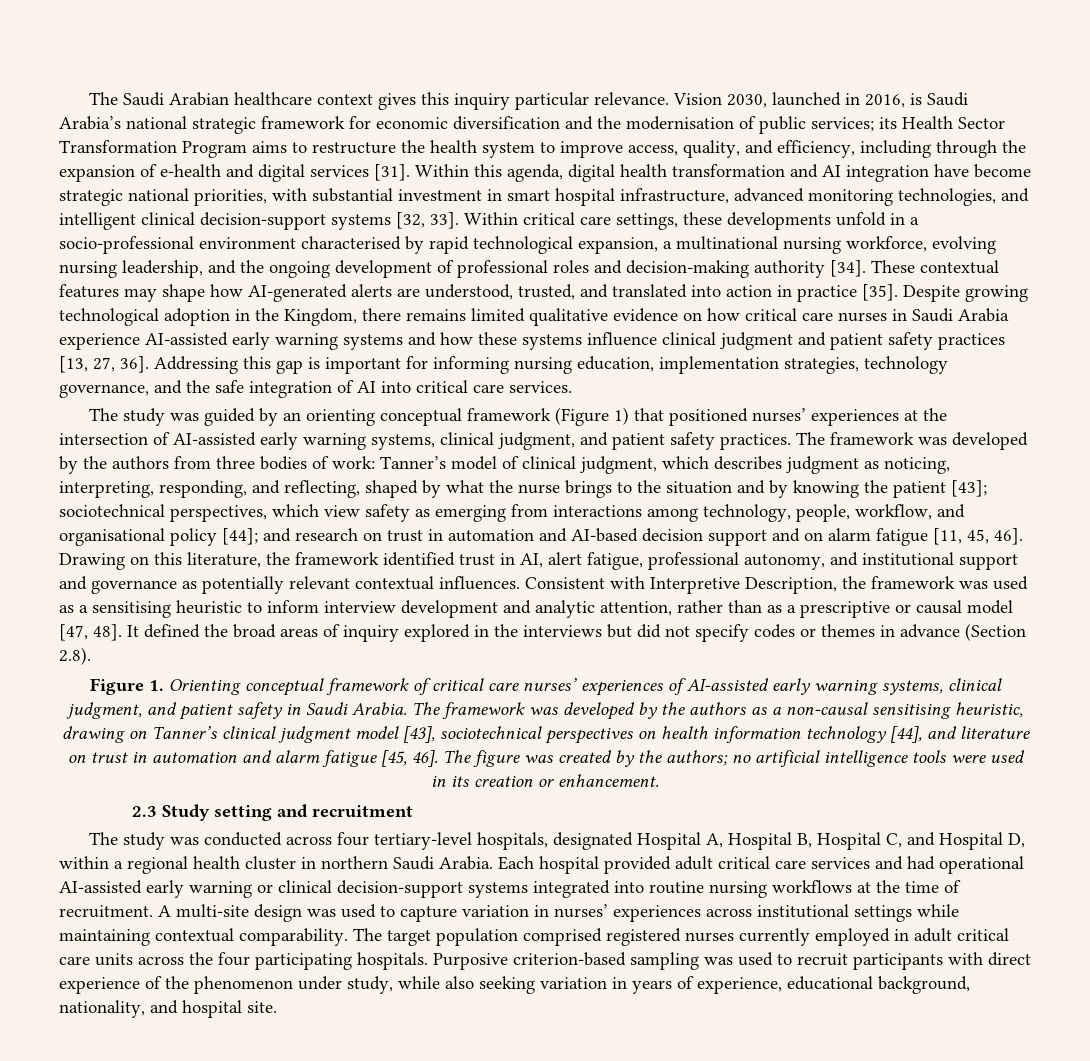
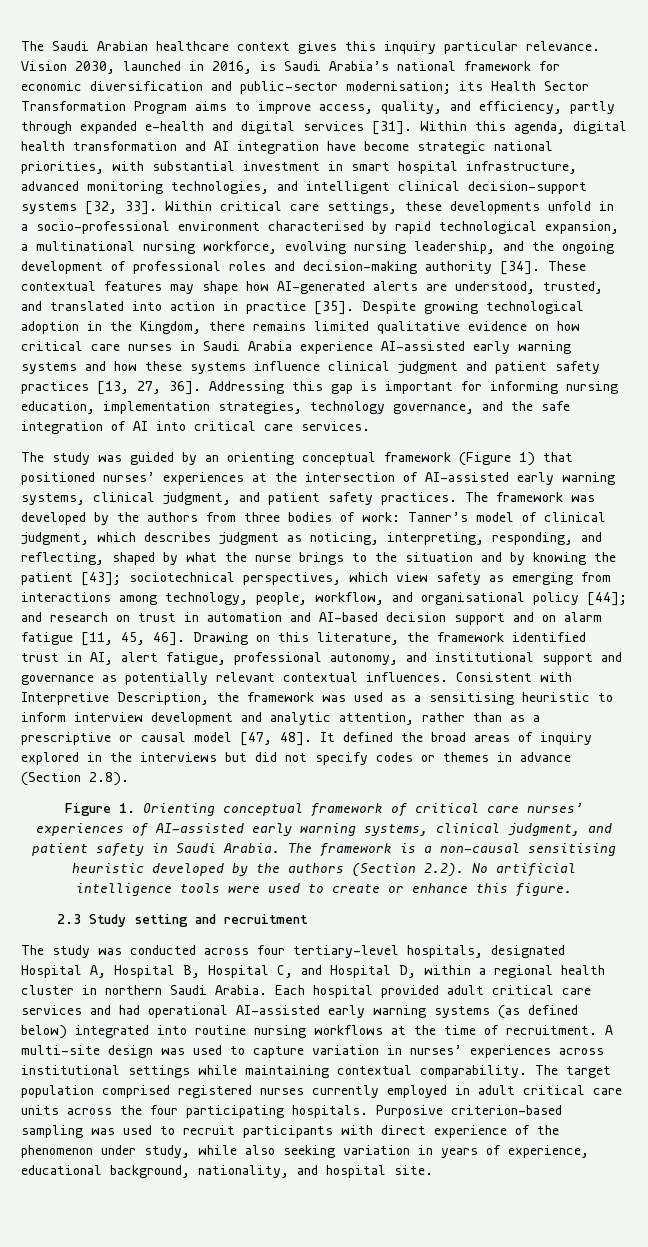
- Vision 2030, launched in 2016, is Saudi Arabia’s national strategic framework for economic diversification and the modernisation of public services; its Health Sector Transformation Program aims to restructure the health system to improve access, quality, and efficiency, including through the expansion of e-health and digital services [31].
+ Vision 2030, launched in 2016, is Saudi Arabia’s national framework for economic diversification and public-sector modernisation; its Health Sector Transformation Program aims to improve access, quality, and efficiency, partly through expanded e-health and digital services [31].
- The framework was developed by the authors as a non-causal sensitising heuristic, drawing on Tanner’s clinical judgment model [43], sociotechnical perspectives on health information technology [44], and literature on trust in automation and alarm fatigue [45, 46]. The figure was created by the authors; no artificial intelligence tools were used in its creation or enhancement.
+ The framework is a non-causal sensitising heuristic developed by the authors (Section 2.2). No artificial intelligence tools were used to create or enhance this figure.
- Each hospital provided adult critical care services and had operational AI-assisted early warning or clinical decision-support systems integrated into routine nursing workflows at the time of recruitment.
+ Each hospital provided adult critical care services and had operational AI-assisted early warning systems (as defined below) integrated into routine nursing workflows at the time of recruitment.

